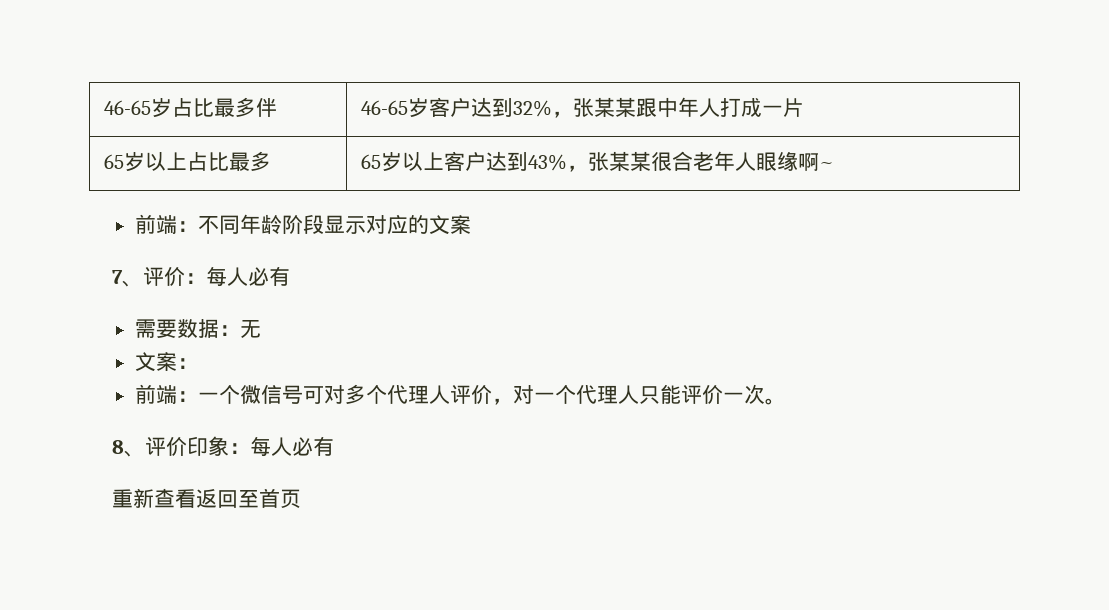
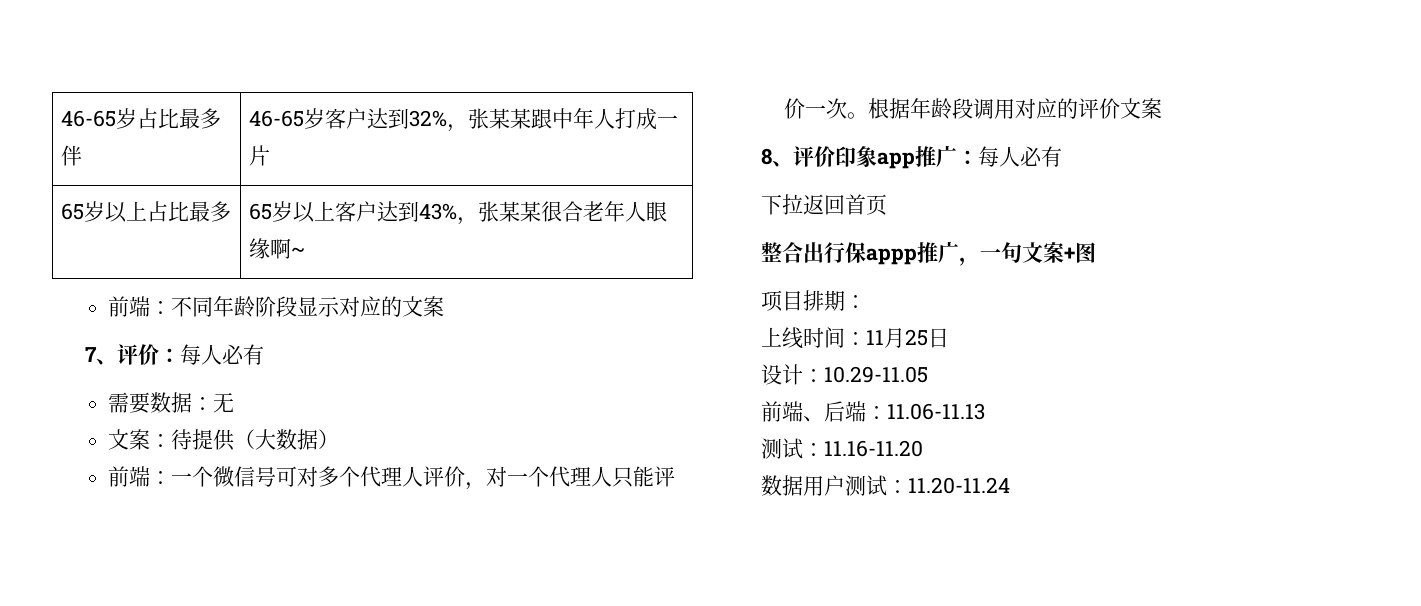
- 文案：
+ 文案：待提供（大数据）
+ 根据年龄段调用对应的评价文案
- 8、评价印象：每人必有
- 重新查看返回至首页
+ 8、评价印象app推广：每人必有
+ 下拉返回首页
+ 整合出行保appp推广，一句文案+图
+ 项目排期：
+ 上线时间：11月25日
+ 设计：10.29-11.05
+ 前端、后端：11.06-11.13
+ 测试：11.16-11.20
+ 数据用户测试：11.20-11.24

